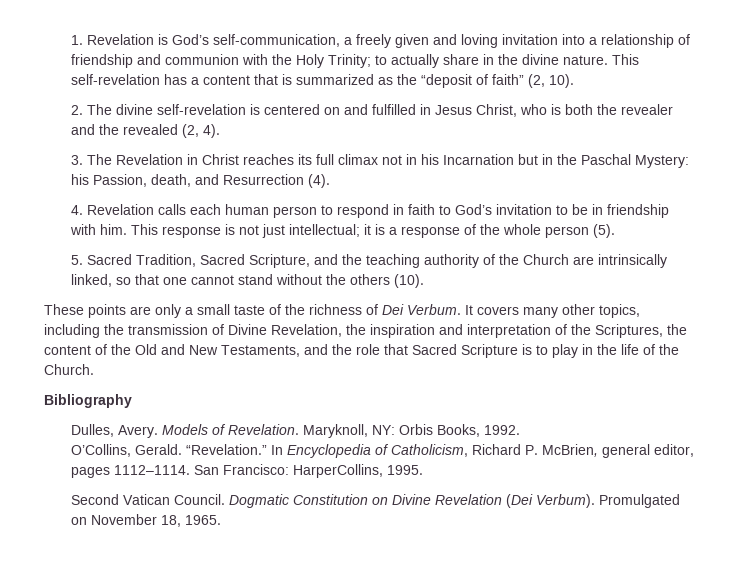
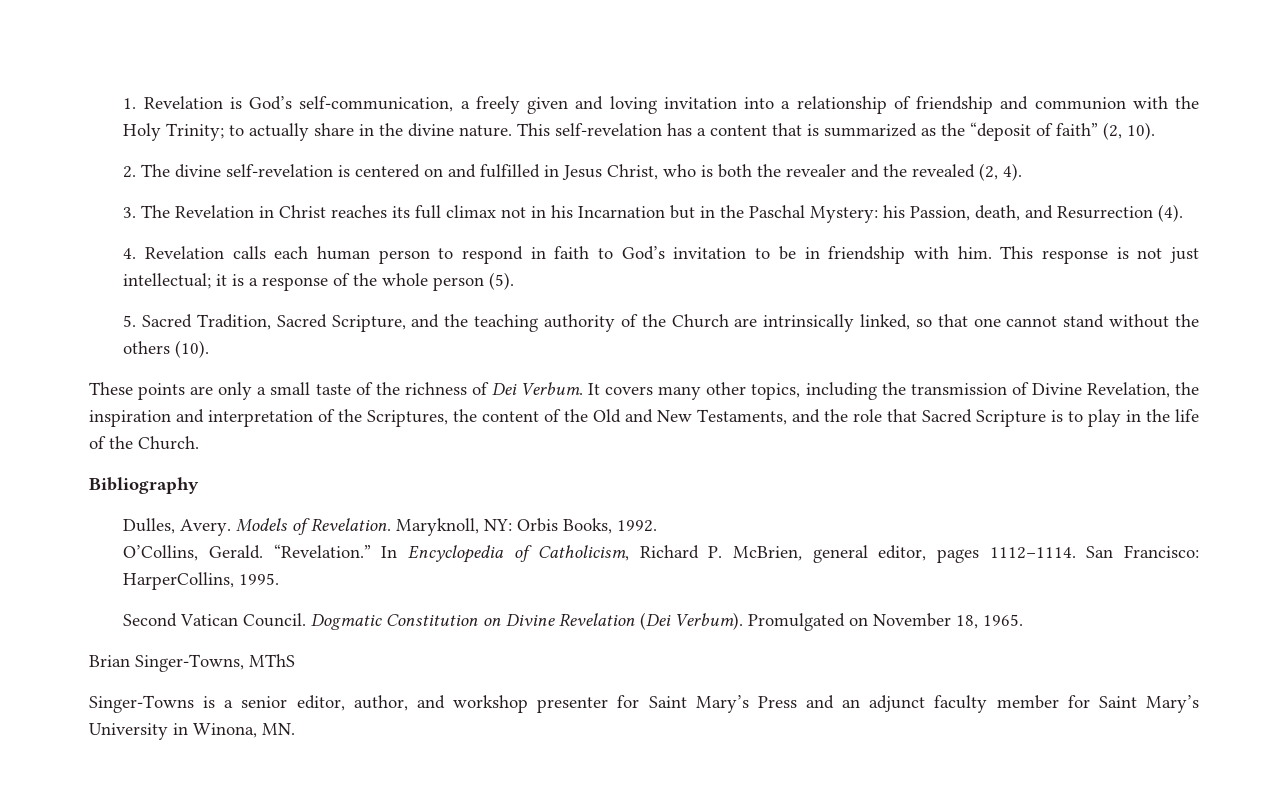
+ Brian Singer-Towns, MThS
+ Singer-Towns is a senior editor, author, and workshop presenter for Saint Mary’s Press and an adjunct faculty member for Saint Mary’s University in Winona, MN.

